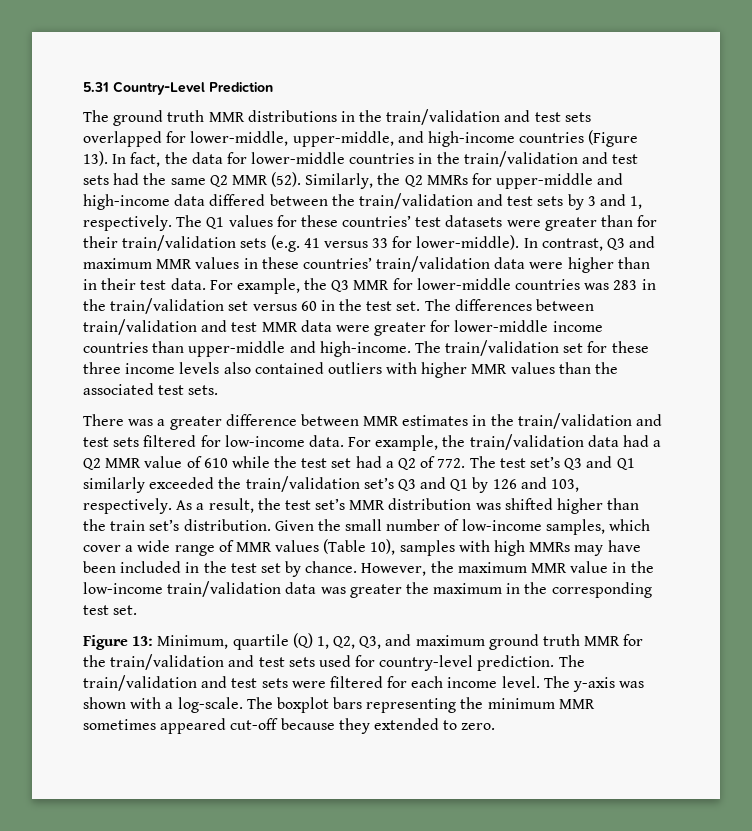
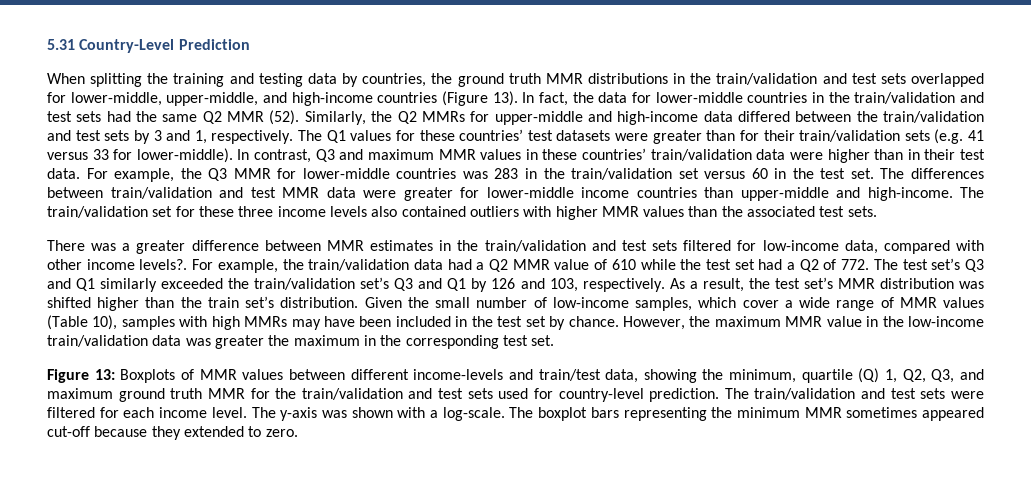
- The ground truth MMR distributions in the train/validation and test sets overlapped for lower-middle, upper-middle, and high-income countries (Figure 13).
+ When splitting the training and testing data by countries, the ground truth MMR distributions in the train/validation and test sets overlapped for lower-middle, upper-middle, and high-income countries (Figure 13).
- There was a greater difference between MMR estimates in the train/validation and test sets filtered for low-income data.
+ There was a greater difference between MMR estimates in the train/validation and test sets filtered for low-income data, compared with other income levels?.
- Figure 13: Minimum, quartile (Q) 1, Q2, Q3, and maximum ground truth MMR for the train/validation and test sets used for country-level prediction.
+ Figure 13: Boxplots of MMR values between different income-levels and train/test data, showing the minimum, quartile (Q) 1, Q2, Q3, and maximum ground truth MMR for the train/validation and test sets used for country-level prediction.

